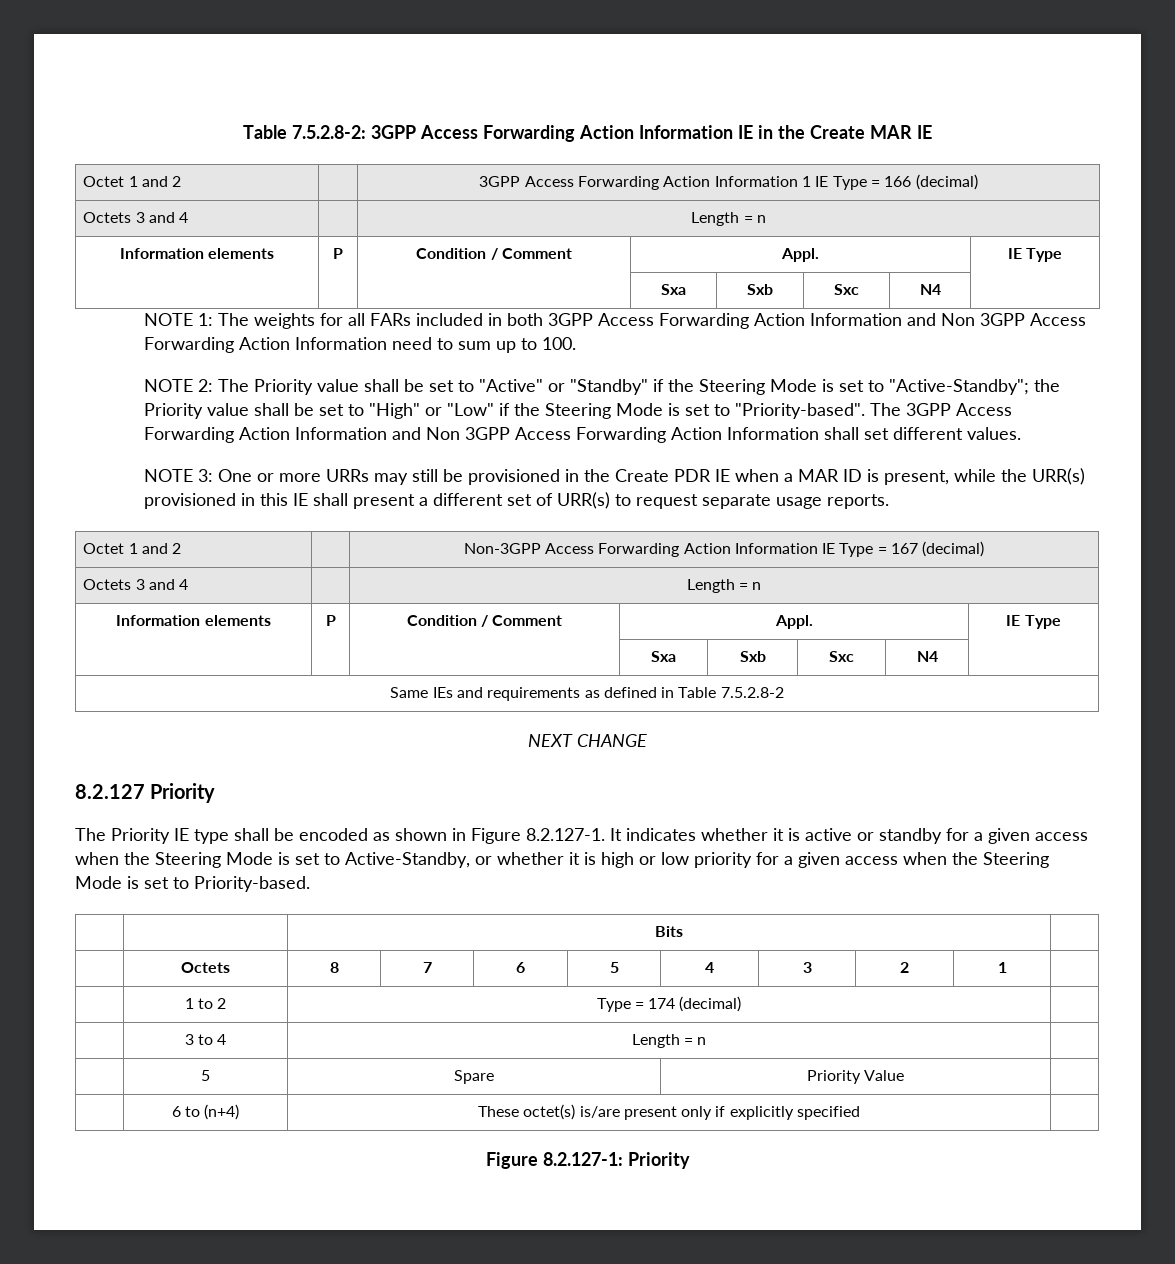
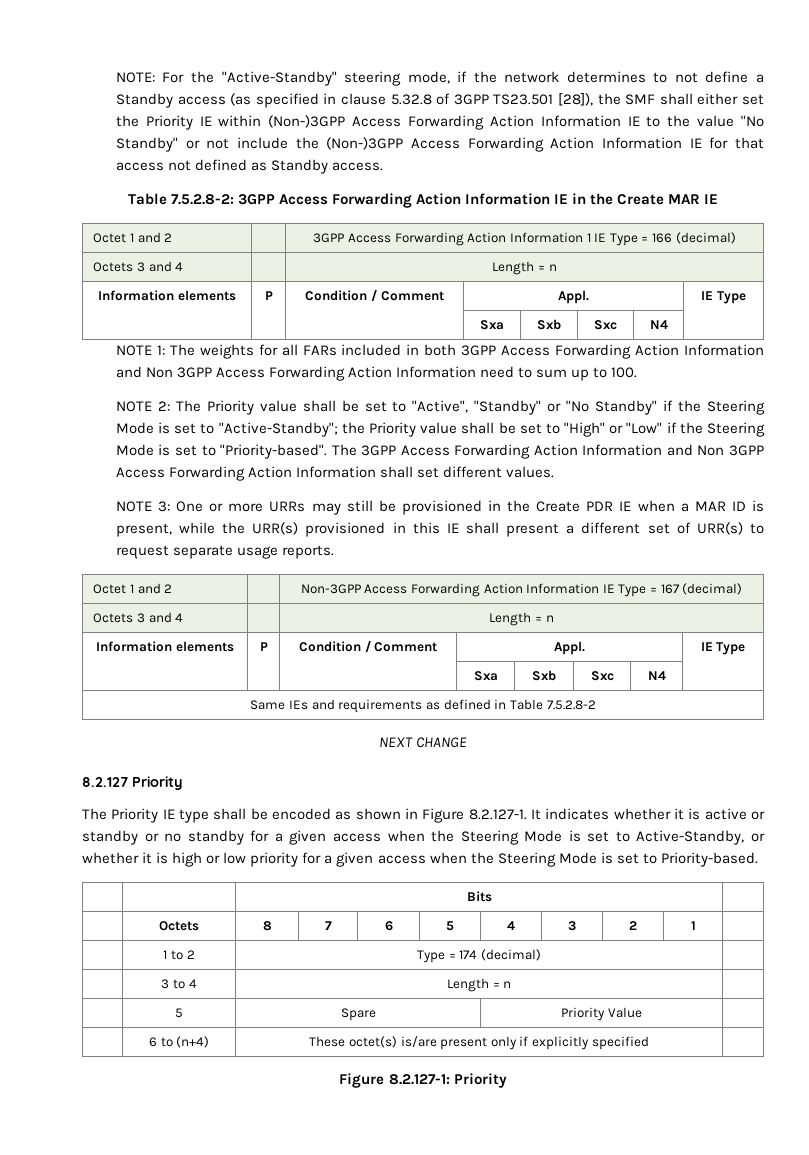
+ NOTE: For the "Active-Standby" steering mode, if the network determines to not define a Standby access (as specified in clause 5.32.8 of 3GPP TS23.501 [28]), the SMF shall either set the Priority IE within (Non-)3GPP Access Forwarding Action Information IE to the value "No Standby" or not include the (Non-)3GPP Access Forwarding Action Information IE for that access not defined as Standby access.
- NOTE 2: The Priority value shall be set to "Active" or "Standby" if the Steering Mode is set to "Active-Standby"; the Priority value shall be set to "High" or "Low" if the Steering Mode is set to "Priority-based".
+ NOTE 2: The Priority value shall be set to "Active", "Standby" or "No Standby" if the Steering Mode is set to "Active-Standby"; the Priority value shall be set to "High" or "Low" if the Steering Mode is set to "Priority-based".
- The Priority IE type shall be encoded as shown in Figure 8.2.127-1. It indicates whether it is active or standby for a given access when the Steering Mode is set to Active-Standby, or whether it is high or low priority for a given access when the Steering Mode is set to Priority-based.
+ The Priority IE type shall be encoded as shown in Figure 8.2.127-1. It indicates whether it is active or standby or no standby for a given access when the Steering Mode is set to Active-Standby, or whether it is high or low priority for a given access when the Steering Mode is set to Priority-based.

